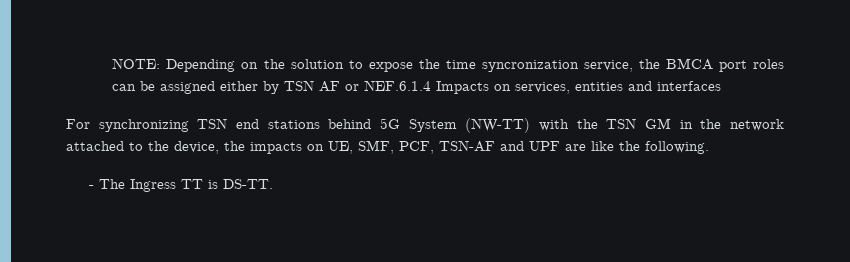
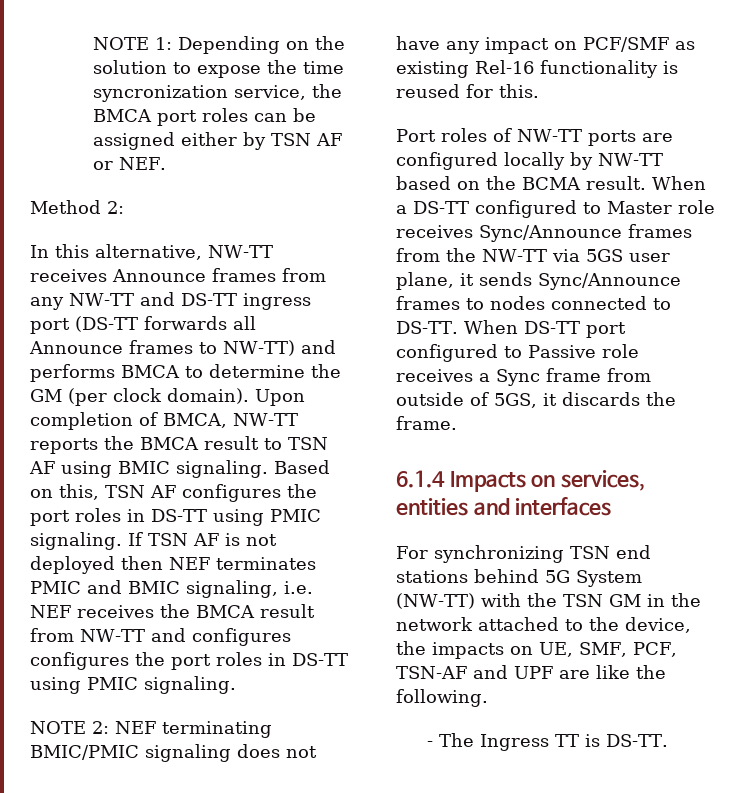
- NOTE: Depending on the solution to expose the time syncronization service, the BMCA port roles can be assigned either by TSN AF or NEF.6.1.4 Impacts on services, entities and interfaces
+ NOTE 1: Depending on the solution to expose the time syncronization service, the BMCA port roles can be assigned either by TSN AF or NEF.
+ Method 2:
+ In this alternative, NW-TT receives Announce frames from any NW-TT and DS-TT ingress port (DS-TT forwards all Announce frames to NW-TT) and performs BMCA to determine the GM (per clock domain). Upon completion of BMCA, NW-TT reports the BMCA result to TSN AF using BMIC signaling. Based on this, TSN AF configures the port roles in DS-TT using PMIC signaling. If TSN AF is not deployed then NEF terminates PMIC and BMIC signaling, i.e. NEF receives the BMCA result from NW-TT and configures configures the port roles in DS-TT using PMIC signaling.
+ NOTE 2: NEF terminating BMIC/PMIC signaling does not have any impact on PCF/SMF as existing Rel-16 functionality is reused for this.
+ Port roles of NW-TT ports are configured locally by NW-TT based on the BCMA result. When a DS-TT configured to Master role receives Sync/Announce frames from the NW-TT via 5GS user plane, it sends Sync/Announce frames to nodes connected to DS-TT. When DS-TT port configured to Passive role receives a Sync frame from outside of 5GS, it discards the frame.
+ 6.1.4 Impacts on services, entities and interfaces

